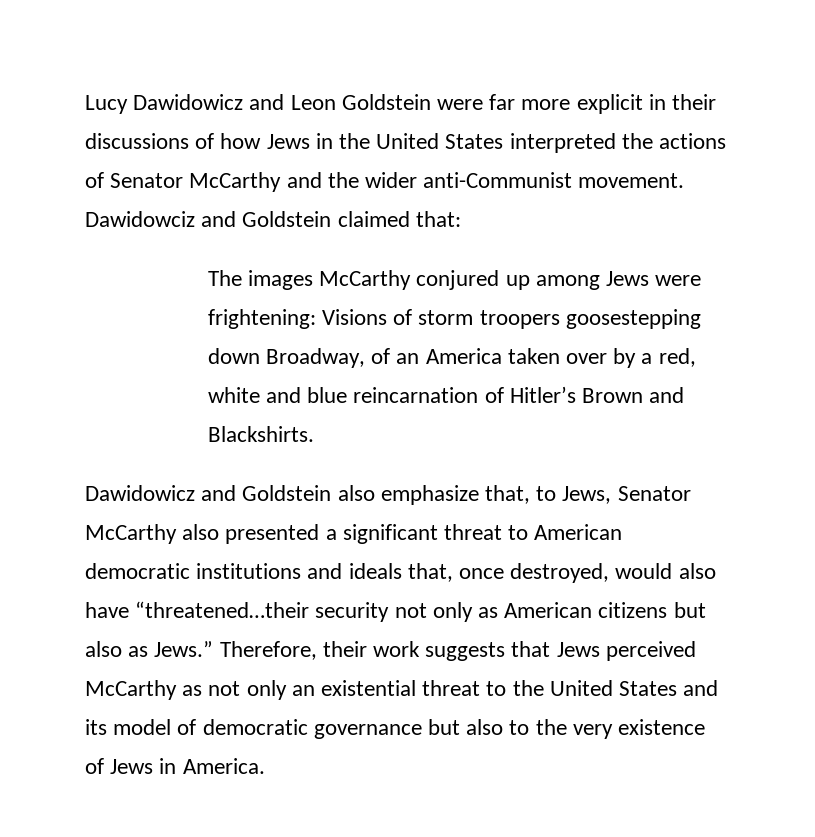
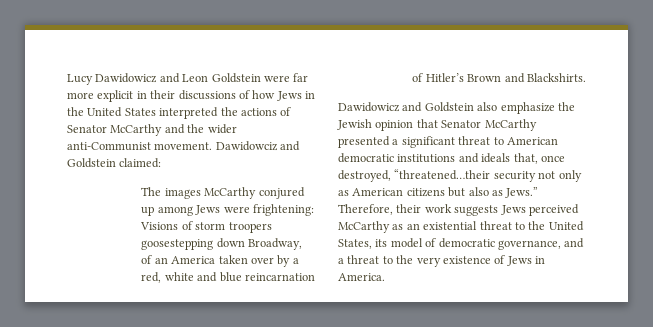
- Dawidowciz and Goldstein claimed that:
+ Dawidowciz and Goldstein claimed:
- Dawidowicz and Goldstein also emphasize that, to Jews, Senator McCarthy also presented a significant threat to American democratic institutions and ideals that, once destroyed, would also have “threatened…their security not only as American citizens but also as Jews.”
+ Dawidowicz and Goldstein also emphasize the Jewish opinion that Senator McCarthy presented a significant threat to American democratic institutions and ideals that, once destroyed, “threatened…their security not only as American citizens but also as Jews.”
- Therefore, their work suggests that Jews perceived McCarthy as not only an existential threat to the United States and its model of democratic governance but also to the very existence of Jews in America.
+ Therefore, their work suggests Jews perceived McCarthy as an existential threat to the United States, its model of democratic governance, and a threat to the very existence of Jews in America.

